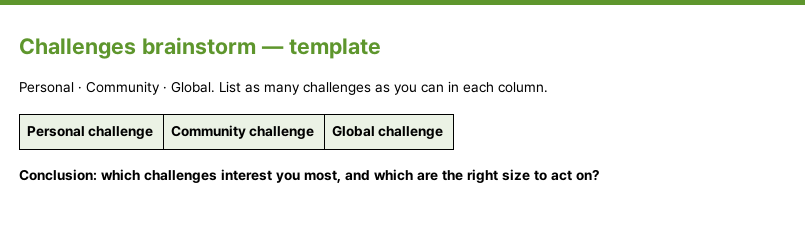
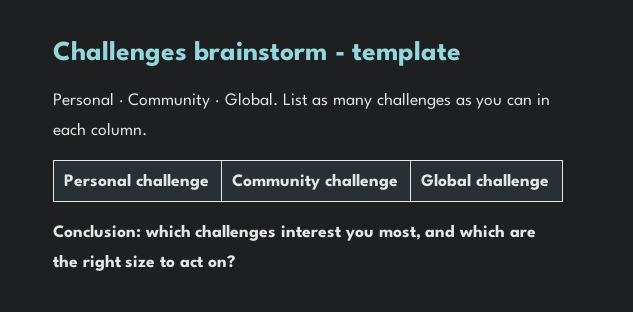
- Challenges brainstorm — template
+ Challenges brainstorm - template

